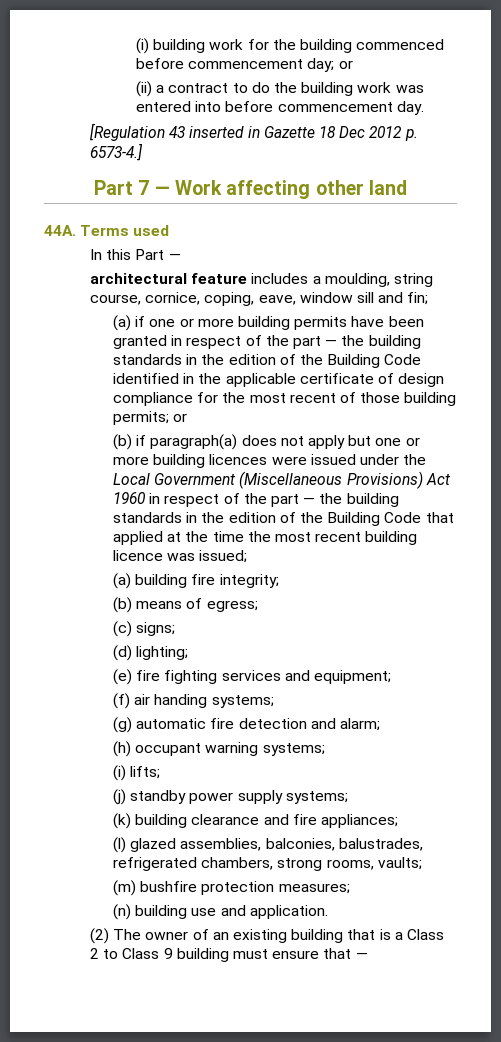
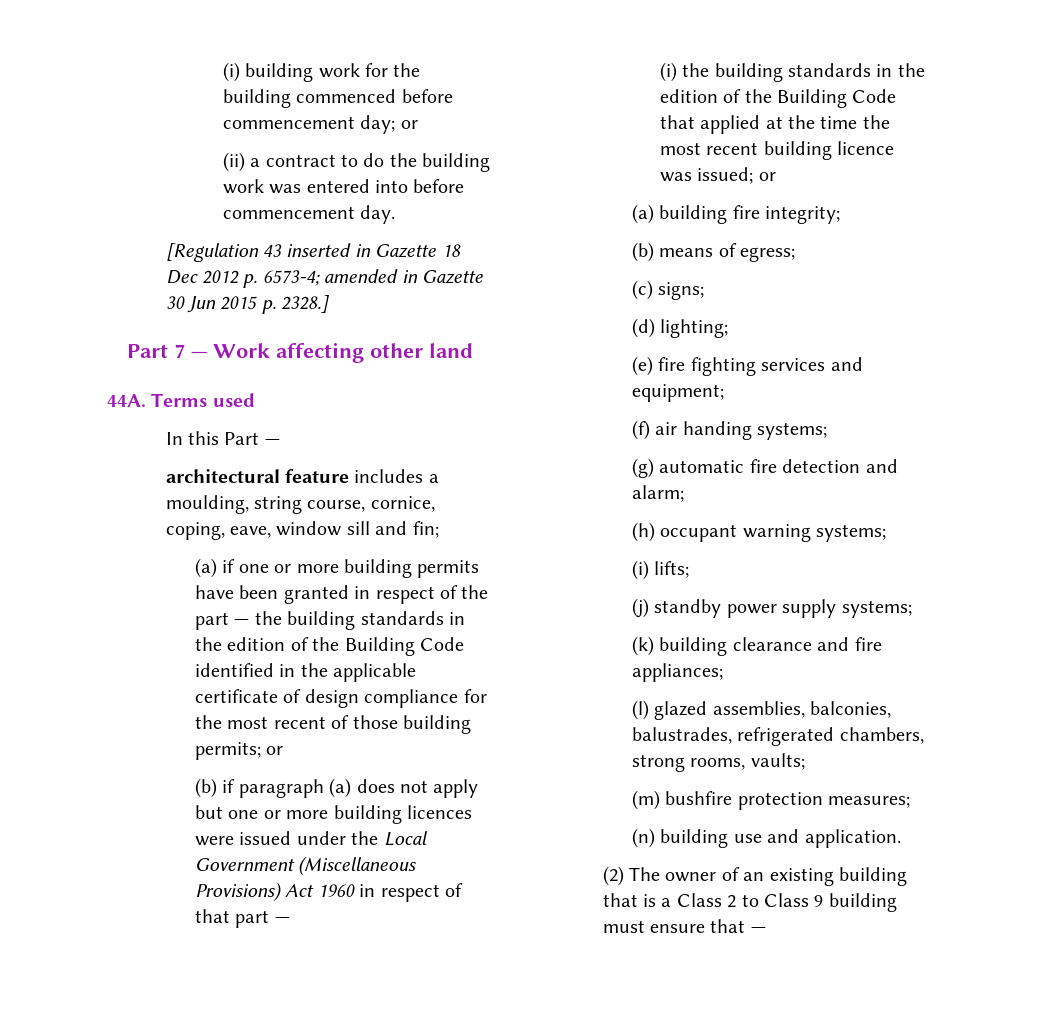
- [Regulation 43 inserted in Gazette 18 Dec 2012 p. 6573-4.]
+ [Regulation 43 inserted in Gazette 18 Dec 2012 p. 6573-4; amended in Gazette 30 Jun 2015 p. 2328.]
- (b) if paragraph(a) does not apply but one or more building licences were issued under the Local Government (Miscellaneous Provisions) Act 1960 in respect of the part — the building standards in the edition of the Building Code that applied at the time the most recent building licence was issued;
+ (b) if paragraph (a) does not apply but one or more building licences were issued under the Local Government (Miscellaneous Provisions) Act 1960 in respect of that part —
+ (i) the building standards in the edition of the Building Code that applied at the time the most recent building licence was issued; or

